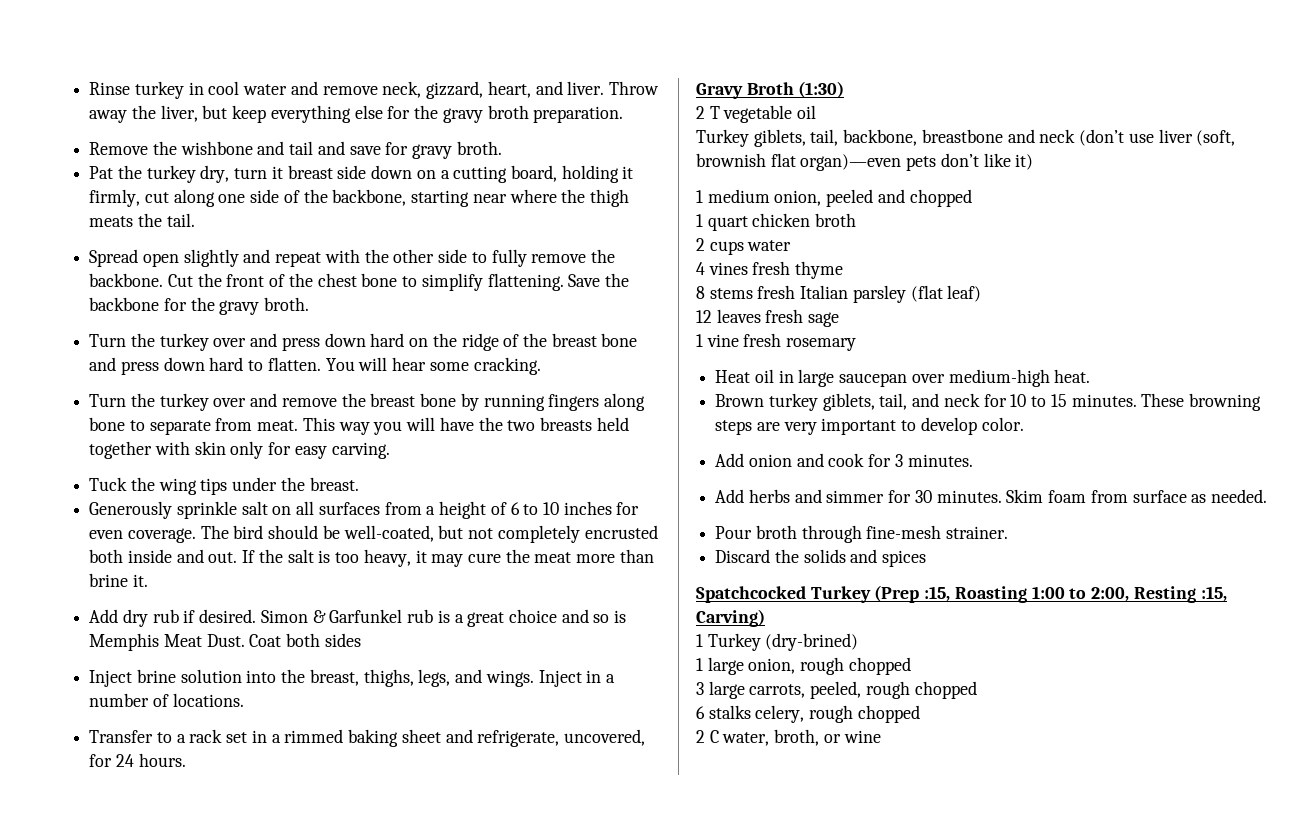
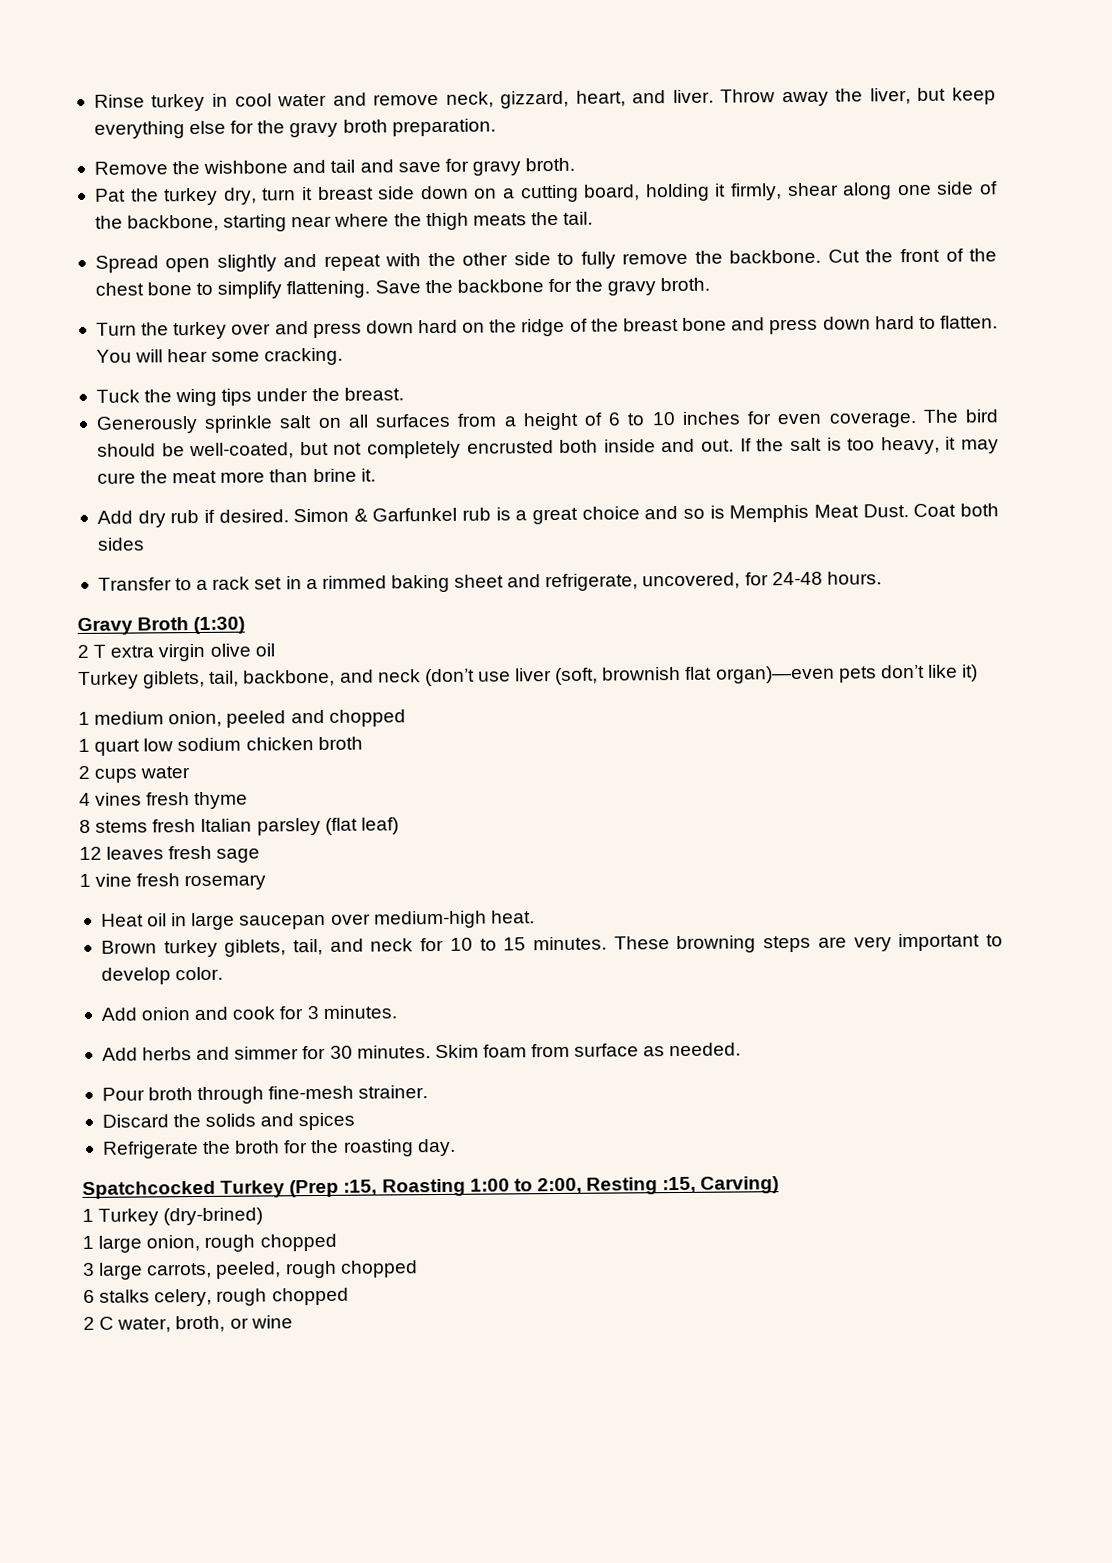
- Pat the turkey dry, turn it breast side down on a cutting board, holding it firmly, cut along one side of the backbone, starting near where the thigh meats the tail.
+ Pat the turkey dry, turn it breast side down on a cutting board, holding it firmly, shear along one side of the backbone, starting near where the thigh meats the tail.
- Turn the turkey over and remove the breast bone by running fingers along bone to separate from meat. This way you will have the two breasts held together with skin only for easy carving.
- Inject brine solution into the breast, thighs, legs, and wings. Inject in a number of locations.
- Transfer to a rack set in a rimmed baking sheet and refrigerate, uncovered, for 24 hours.
+ Transfer to a rack set in a rimmed baking sheet and refrigerate, uncovered, for 24-48 hours.
- 2 T vegetable oil
+ 2 T extra virgin olive oil
- Turkey giblets, tail, backbone, breastbone and neck (don’t use liver (soft, brownish flat organ)—even pets don’t like it)
+ Turkey giblets, tail, backbone, and neck (don’t use liver (soft, brownish flat organ)—even pets don’t like it)
- 1 quart chicken broth
+ 1 quart low sodium chicken broth
+ Refrigerate the broth for the roasting day.

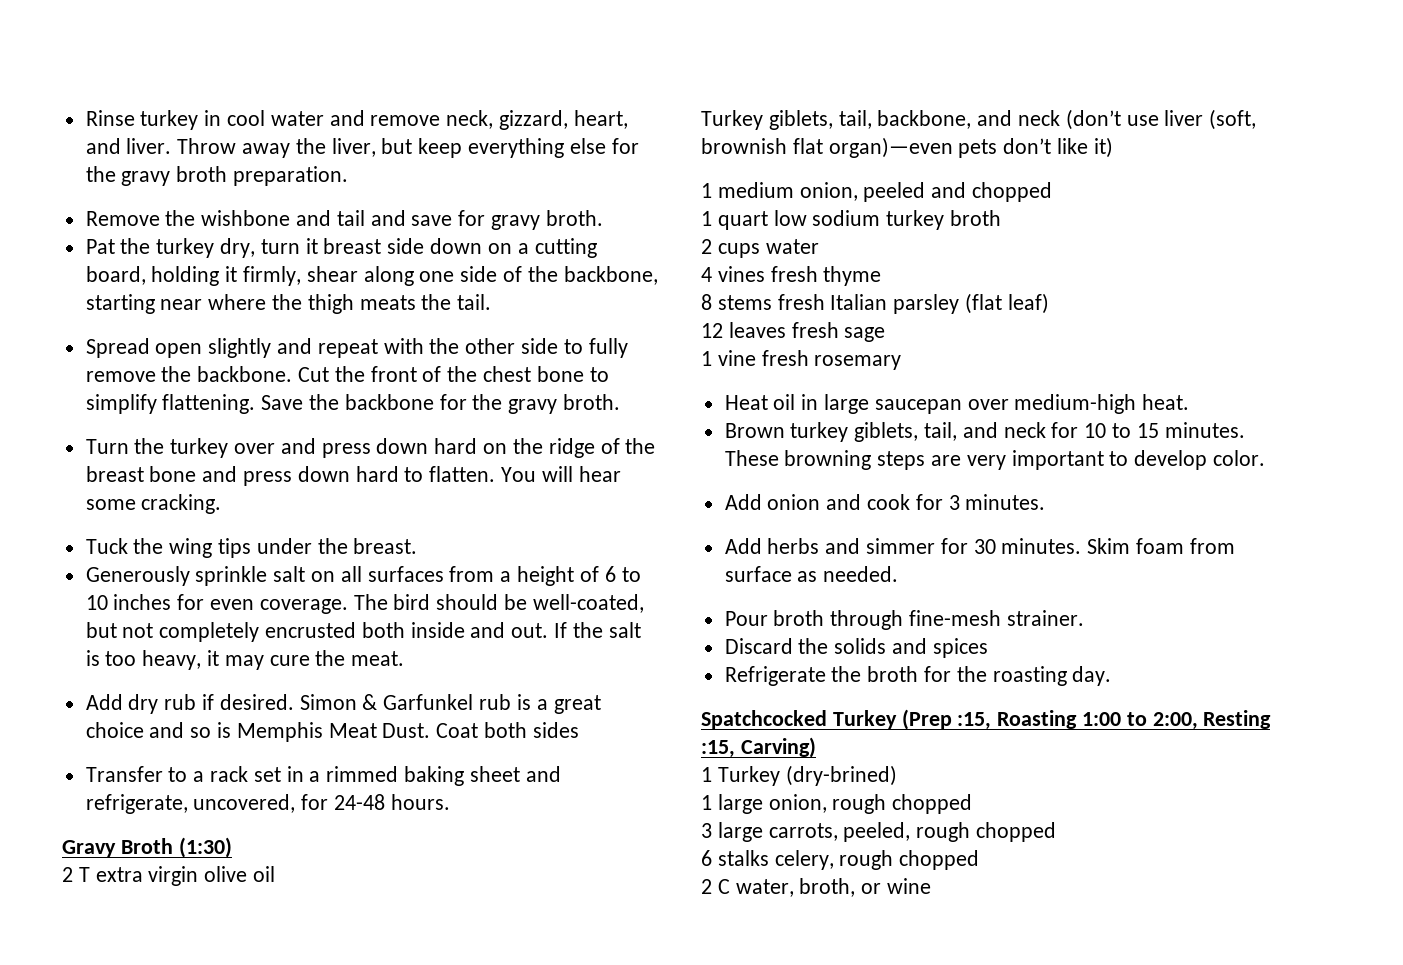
- If the salt is too heavy, it may cure the meat more than brine it.
+ If the salt is too heavy, it may cure the meat.
- 1 quart low sodium chicken broth
+ 1 quart low sodium turkey broth

